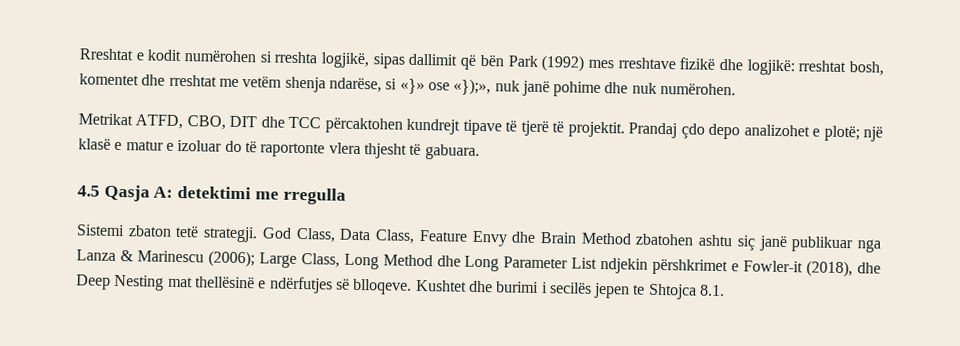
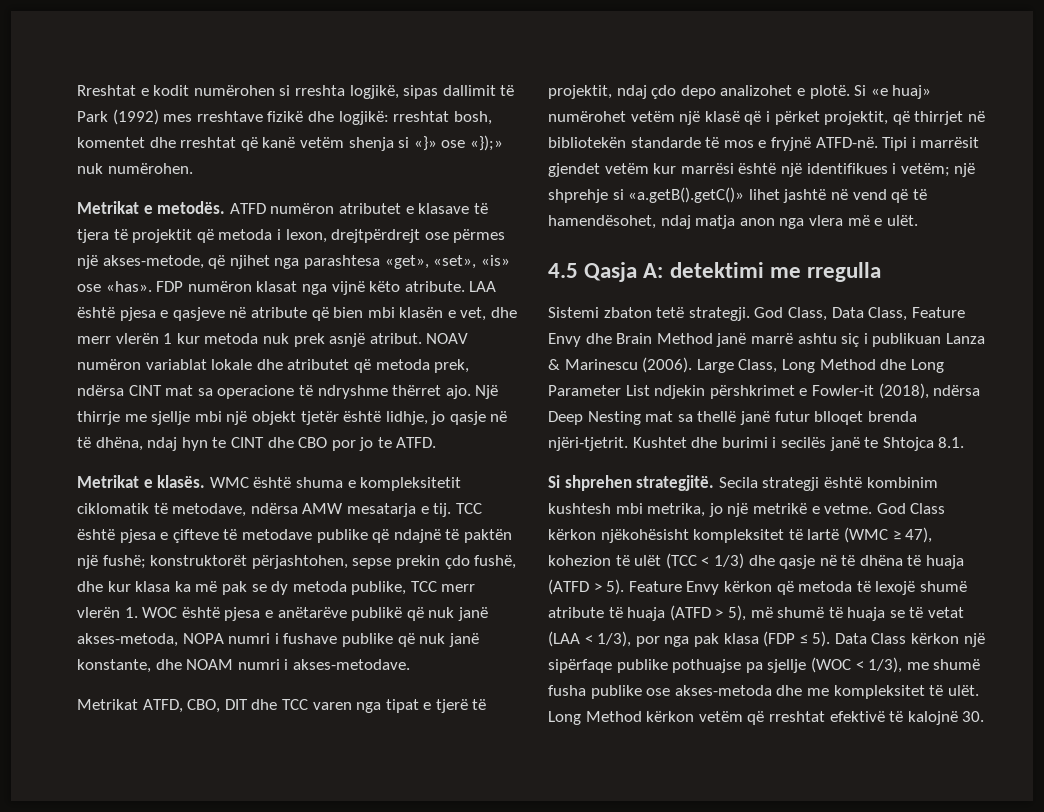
- Rreshtat e kodit numërohen si rreshta logjikë, sipas dallimit që bën Park (1992) mes rreshtave fizikë dhe logjikë: rreshtat bosh, komentet dhe rreshtat me vetëm shenja ndarëse, si «}» ose «});», nuk janë pohime dhe nuk numërohen.
+ Rreshtat e kodit numërohen si rreshta logjikë, sipas dallimit të Park (1992) mes rreshtave fizikë dhe logjikë: rreshtat bosh, komentet dhe rreshtat që kanë vetëm shenja si «}» ose «});» nuk numërohen.
+ Metrikat e metodës. ATFD numëron atributet e klasave të tjera të projektit që metoda i lexon, drejtpërdrejt ose përmes një akses-metode, që njihet nga parashtesa «get», «set», «is» ose «has». FDP numëron klasat nga vijnë këto atribute. LAA është pjesa e qasjeve në atribute që bien mbi klasën e vet, dhe merr vlerën 1 kur metoda nuk prek asnjë atribut. NOAV numëron variablat lokale dhe atributet që metoda prek, ndërsa CINT mat sa operacione të ndryshme thërret ajo. Një thirrje me sjellje mbi një objekt tjetër është lidhje, jo qasje në të dhëna, ndaj hyn te CINT dhe CBO por jo te ATFD.
+ Metrikat e klasës. WMC është shuma e kompleksitetit ciklomatik të metodave, ndërsa AMW mesatarja e tij. TCC është pjesa e çifteve të metodave publike që ndajnë të paktën një fushë; konstruktorët përjashtohen, sepse prekin çdo fushë, dhe kur klasa ka më pak se dy metoda publike, TCC merr vlerën 1. WOC është pjesa e anëtarëve publikë që nuk janë akses-metoda, NOPA numri i fushave publike që nuk janë konstante, dhe NOAM numri i akses-metodave.
- Metrikat ATFD, CBO, DIT dhe TCC përcaktohen kundrejt tipave të tjerë të projektit. Prandaj çdo depo analizohet e plotë; një klasë e matur e izoluar do të raportonte vlera thjesht të gabuara.
+ Metrikat ATFD, CBO, DIT dhe TCC varen nga tipat e tjerë të projektit, ndaj çdo depo analizohet e plotë. Si «e huaj» numërohet vetëm një klasë që i përket projektit, që thirrjet në bibliotekën standarde të mos e fryjnë ATFD-në. Tipi i marrësit gjendet vetëm kur marrësi është një identifikues i vetëm; një shprehje si «a.getB().getC()» lihet jashtë në vend që të hamendësohet, ndaj matja anon nga vlera më e ulët.
- God Class, Data Class, Feature Envy dhe Brain Method zbatohen ashtu siç janë publikuar nga Lanza & Marinescu (2006); Large Class, Long Method dhe Long Parameter List ndjekin përshkrimet e Fowler-it (2018), dhe Deep Nesting mat thellësinë e ndërfutjes së blloqeve.
+ God Class, Data Class, Feature Envy dhe Brain Method janë marrë ashtu siç i publikuan Lanza & Marinescu (2006). Large Class, Long Method dhe Long Parameter List ndjekin përshkrimet e Fowler-it (2018), ndërsa Deep Nesting mat sa thellë janë futur blloqet brenda njëri-tjetrit.
- Kushtet dhe burimi i secilës jepen te Shtojca 8.1.
+ Kushtet dhe burimi i secilës janë te Shtojca 8.1.
+ Si shprehen strategjitë. Secila strategji është kombinim kushtesh mbi metrika, jo një metrikë e vetme. God Class kërkon njëkohësisht kompleksitet të lartë (WMC ≥ 47), kohezion të ulët (TCC < 1/3) dhe qasje në të dhëna të huaja (ATFD > 5). Feature Envy kërkon që metoda të lexojë shumë atribute të huaja (ATFD > 5), më shumë të huaja se të vetat (LAA < 1/3), por nga pak klasa (FDP ≤ 5). Data Class kërkon një sipërfaqe publike pothuajse pa sjellje (WOC < 1/3), me shumë fusha publike ose akses-metoda dhe me kompleksitet të ulët. Long Method kërkon vetëm që rreshtat efektivë të kalojnë 30.

